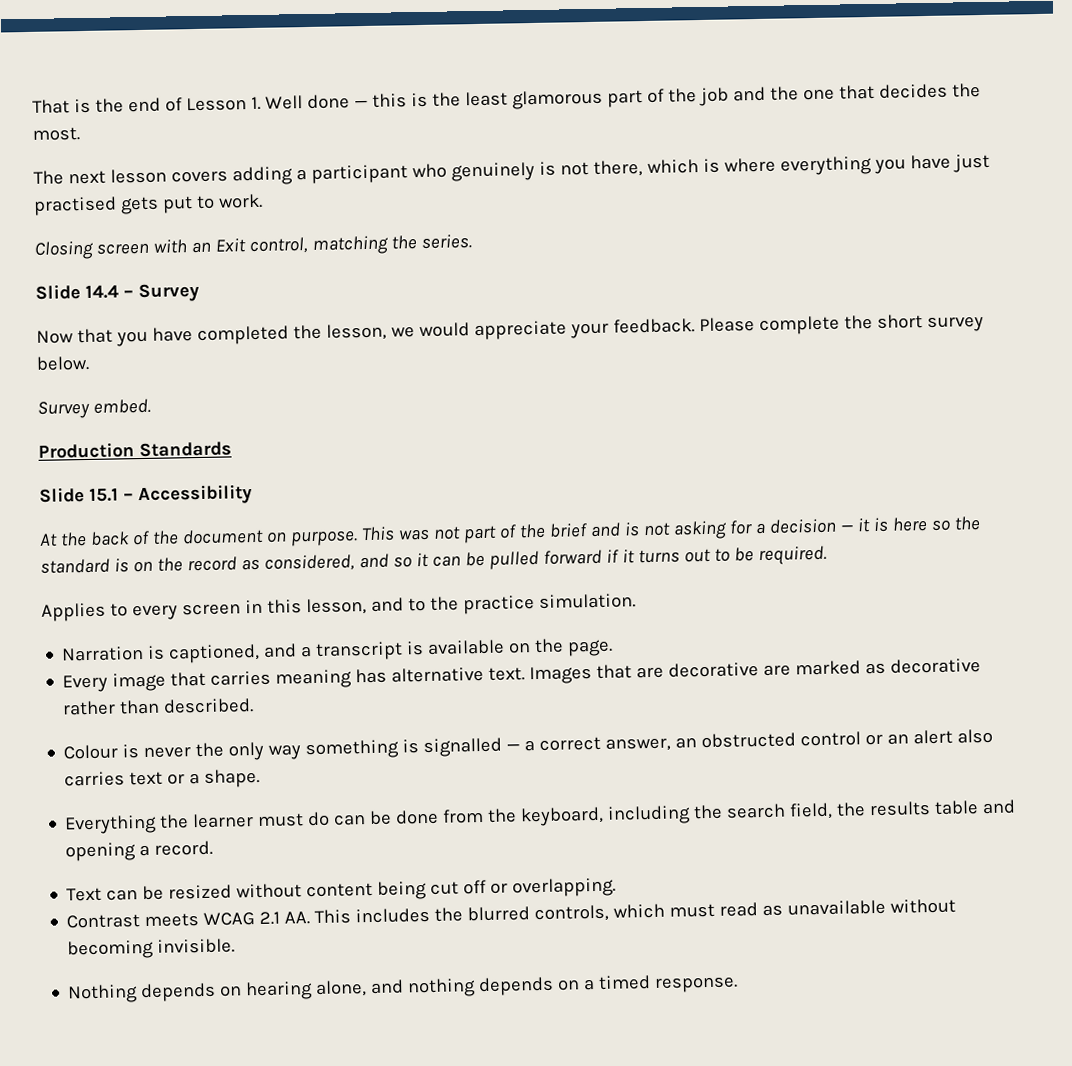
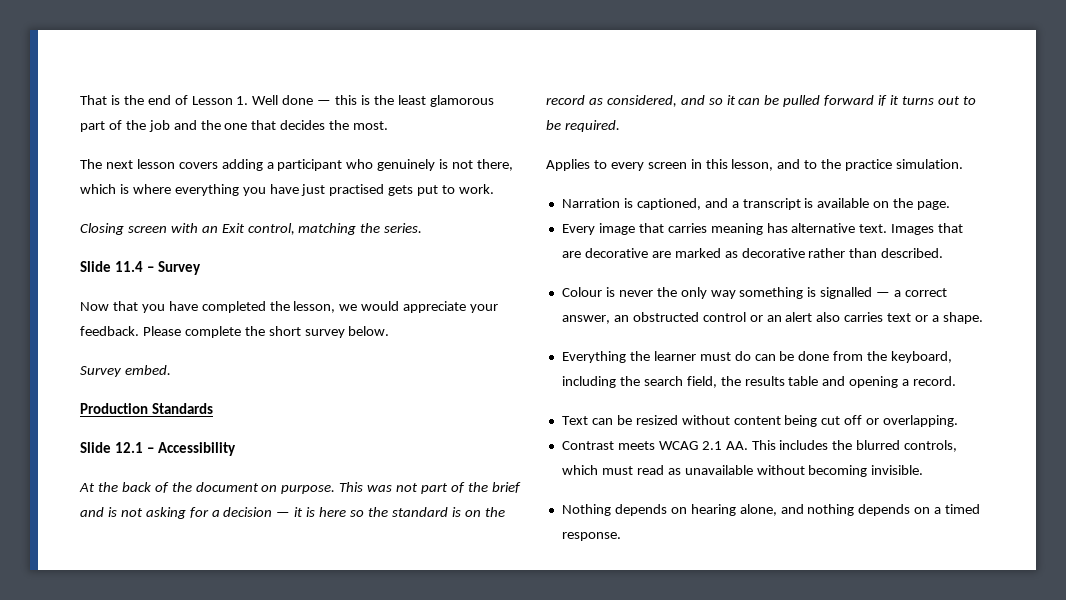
- Slide 14.4 – Survey
+ Slide 11.4 – Survey
- Slide 15.1 – Accessibility
+ Slide 12.1 – Accessibility

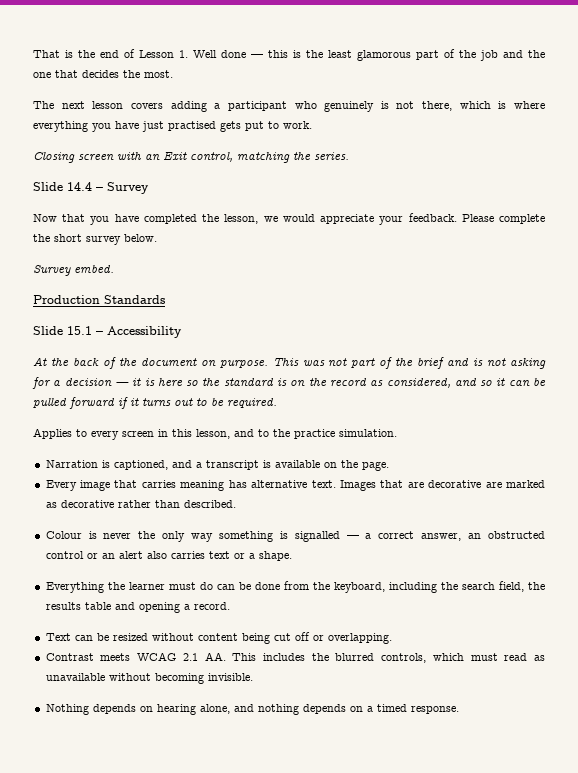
- Slide 11.4 – Survey
+ Slide 14.4 – Survey
- Slide 12.1 – Accessibility
+ Slide 15.1 – Accessibility

